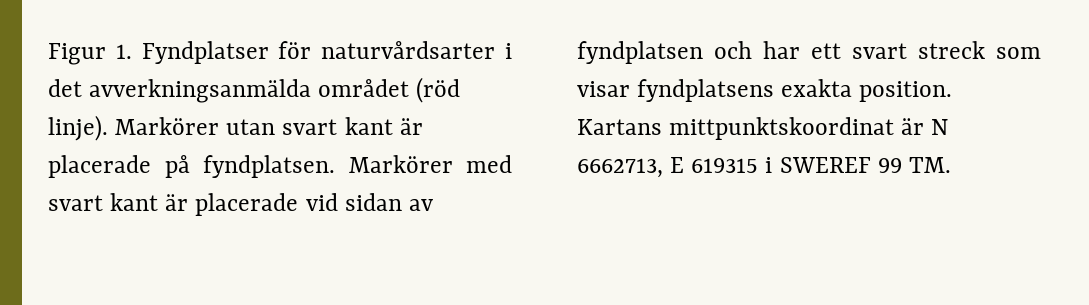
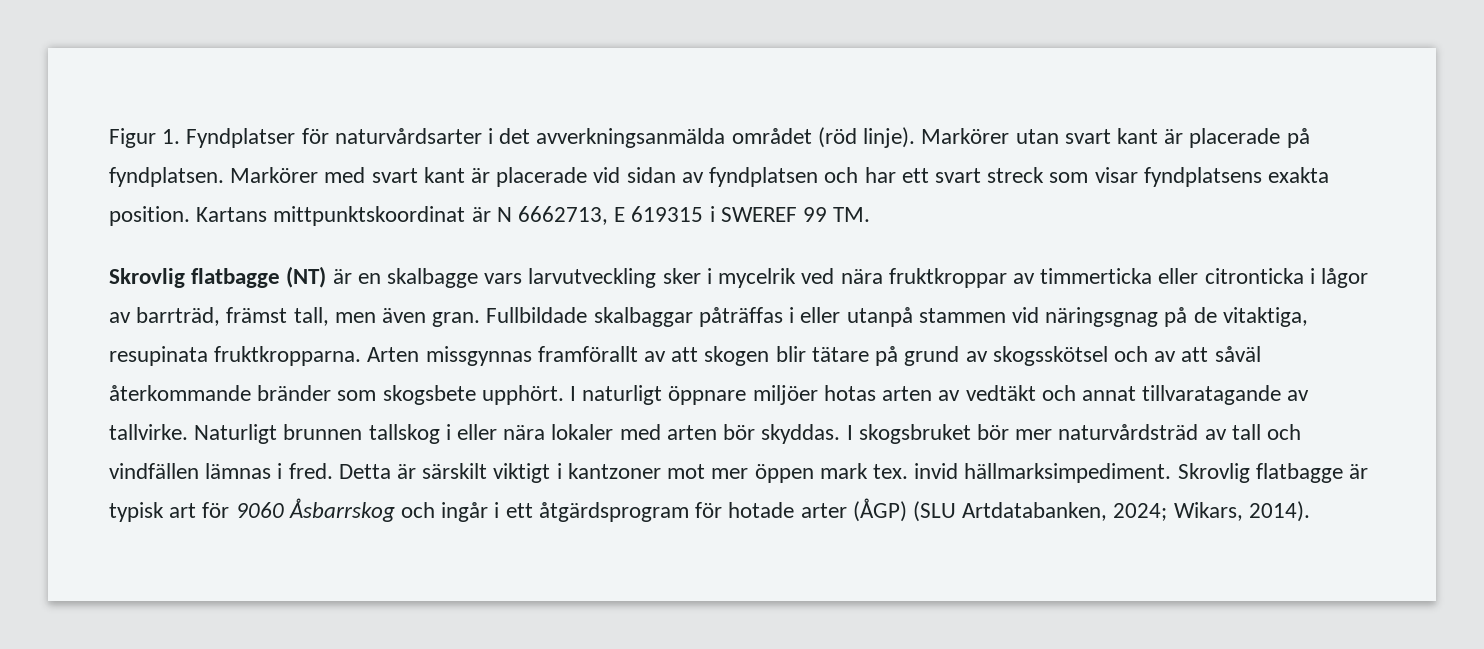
+ Skrovlig flatbagge (NT) är en skalbagge vars larvutveckling sker i mycelrik ved nära fruktkroppar av timmerticka eller citronticka i lågor av barrträd, främst tall, men även gran. Fullbildade skalbaggar påträffas i eller utanpå stammen vid näringsgnag på de vitaktiga, resupinata fruktkropparna. Arten missgynnas framförallt av att skogen blir tätare på grund av skogsskötsel och av att såväl återkommande bränder som skogsbete upphört. I naturligt öppnare miljöer hotas arten av vedtäkt och annat tillvaratagande av tallvirke. Naturligt brunnen tallskog i eller nära lokaler med arten bör skyddas. I skogsbruket bör mer naturvårdsträd av tall och vindfällen lämnas i fred. Detta är särskilt viktigt i kantzoner mot mer öppen mark tex. invid hällmarksimpediment. Skrovlig flatbagge är typisk art för 9060 Åsbarrskog och ingår i ett åtgärdsprogram för hotade arter (ÅGP) (SLU Artdatabanken, 2024; Wikars, 2014).

